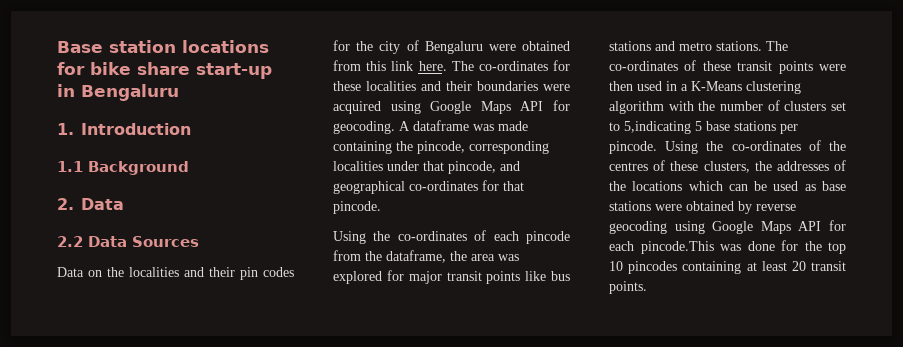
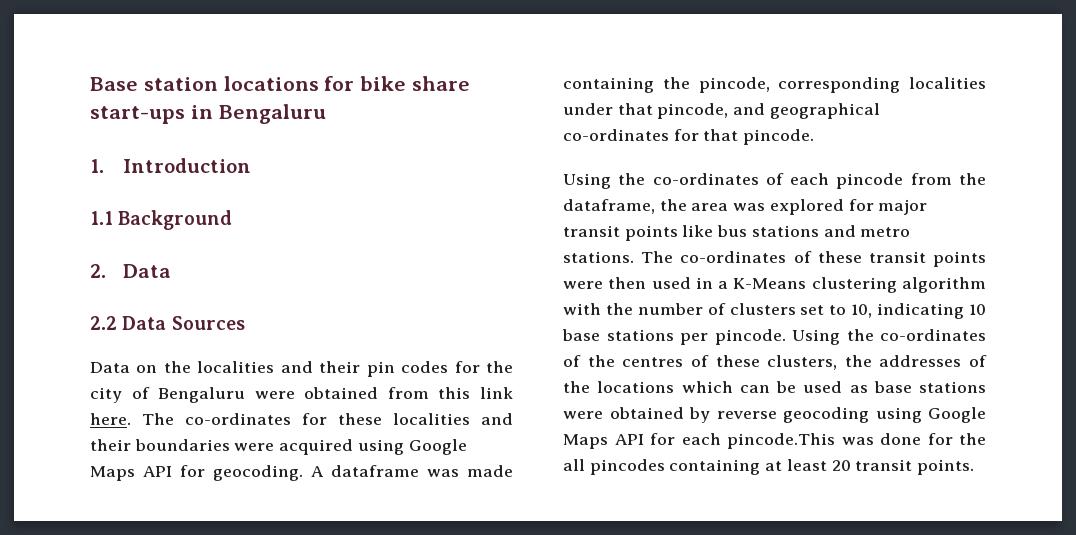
- Base station locations for bike share start-up in Bengaluru
+ Base station locations for bike share start-ups in Bengaluru
- The co-ordinates of these transit points were then used in a K-Means clustering algorithm with the number of clusters set to 5,indicating 5 base stations per pincode.
+ The co-ordinates of these transit points were then used in a K-Means clustering algorithm with the number of clusters set to 10, indicating 10 base stations per pincode.
- Using the co-ordinates of the centres of these clusters, the addresses of the locations which can be used as base stations were obtained by reverse geocoding using Google Maps API for each pincode.This was done for the top 10 pincodes containing at least 20 transit points.
+ Using the co-ordinates of the centres of these clusters, the addresses of the locations which can be used as base stations were obtained by reverse geocoding using Google Maps API for each pincode.This was done for the all pincodes containing at least 20 transit points.

